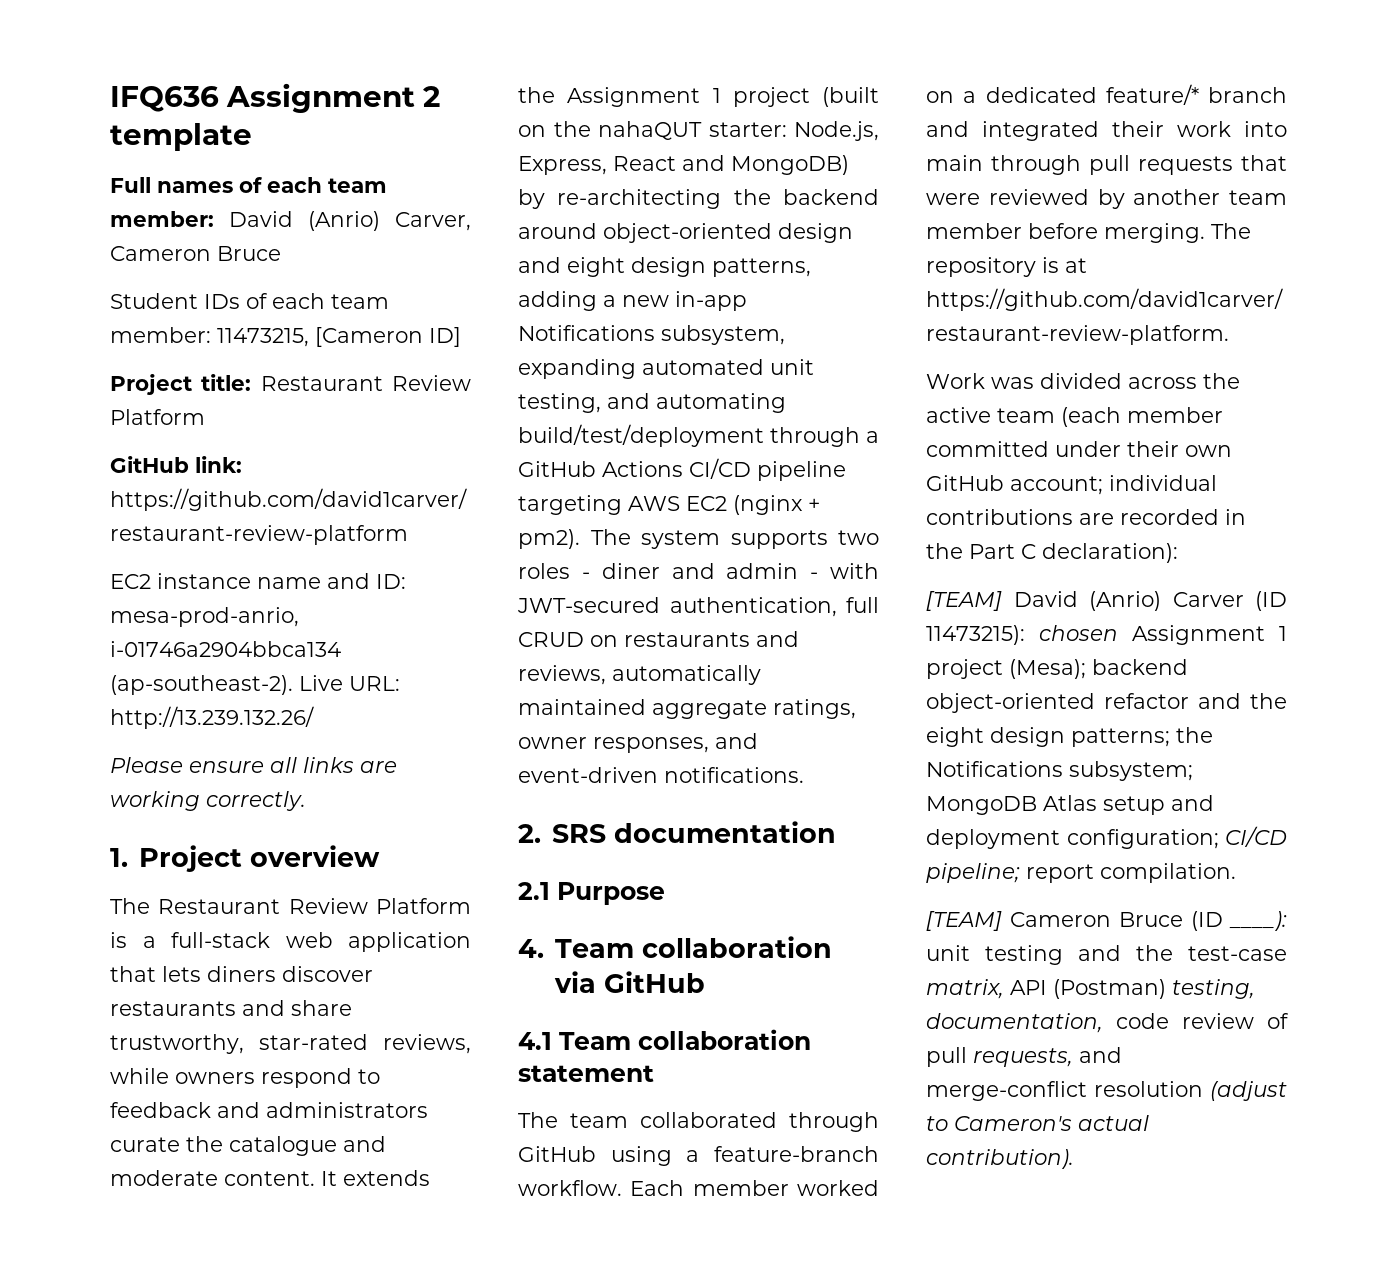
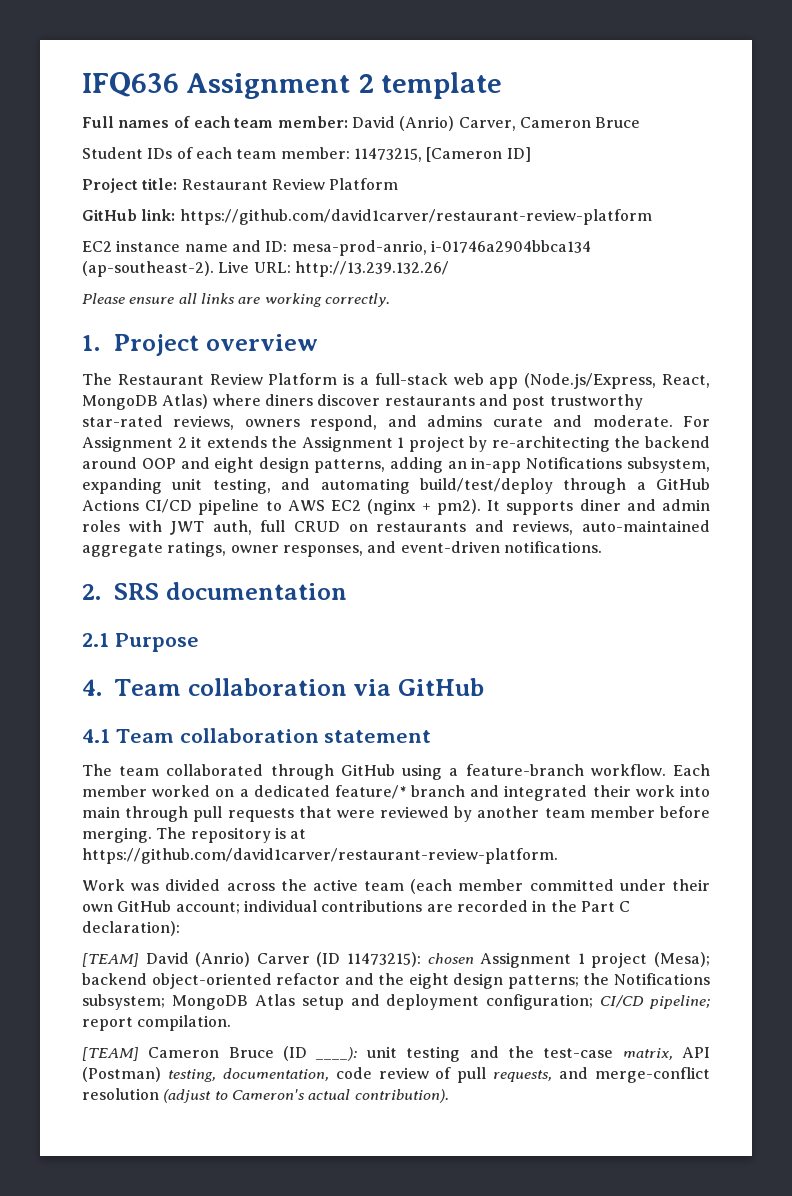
- The Restaurant Review Platform is a full-stack web application that lets diners discover restaurants and share trustworthy, star-rated reviews, while owners respond to feedback and administrators curate the catalogue and moderate content. It extends the Assignment 1 project (built on the nahaQUT starter: Node.js, Express, React and MongoDB) by re-architecting the backend around object-oriented design and eight design patterns, adding a new in-app Notifications subsystem, expanding automated unit testing, and automating build/test/deployment through a GitHub Actions CI/CD pipeline targeting AWS EC2 (nginx + pm2).
+ The Restaurant Review Platform is a full-stack web app (Node.js/Express, React, MongoDB Atlas) where diners discover restaurants and post trustworthy star-rated reviews, owners respond, and admins curate and moderate. For Assignment 2 it extends the Assignment 1 project by re-architecting the backend around OOP and eight design patterns, adding an in-app Notifications subsystem, expanding unit testing, and automating build/test/deploy through a GitHub Actions CI/CD pipeline to AWS EC2 (nginx + pm2).
- The system supports two roles - diner and admin - with JWT-secured authentication, full CRUD on restaurants and reviews, automatically maintained aggregate ratings, owner responses, and event-driven notifications.
+ It supports diner and admin roles with JWT auth, full CRUD on restaurants and reviews, auto-maintained aggregate ratings, owner responses, and event-driven notifications.

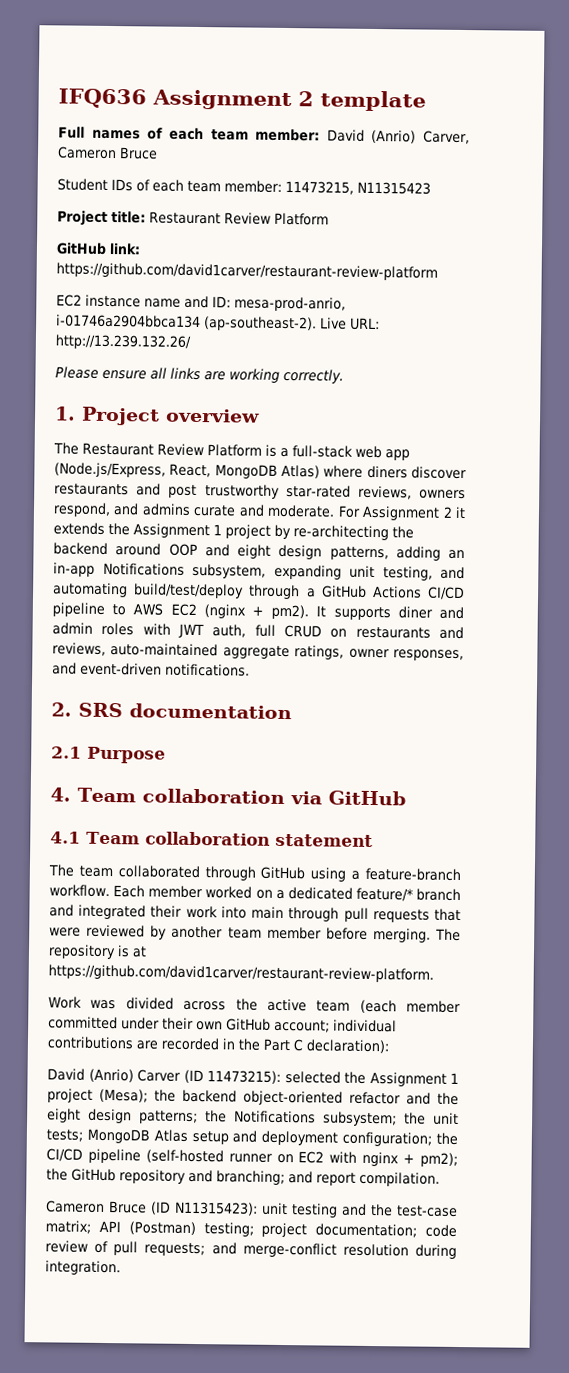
- Student IDs of each team member: 11473215, [Cameron ID]
+ Student IDs of each team member: 11473215, N11315423
- [TEAM] David (Anrio) Carver (ID 11473215): chosen Assignment 1 project (Mesa); backend object-oriented refactor and the eight design patterns; the Notifications subsystem; MongoDB Atlas setup and deployment configuration; CI/CD pipeline; report compilation.
+ David (Anrio) Carver (ID 11473215): selected the Assignment 1 project (Mesa); the backend object-oriented refactor and the eight design patterns; the Notifications subsystem; the unit tests; MongoDB Atlas setup and deployment configuration; the CI/CD pipeline (self-hosted runner on EC2 with nginx + pm2); the GitHub repository and branching; and report compilation.
- [TEAM] Cameron Bruce (ID ____): unit testing and the test-case matrix, API (Postman) testing, documentation, code review of pull requests, and merge-conflict resolution (adjust to Cameron's actual contribution).
+ Cameron Bruce (ID N11315423): unit testing and the test-case matrix; API (Postman) testing; project documentation; code review of pull requests; and merge-conflict resolution during integration.

